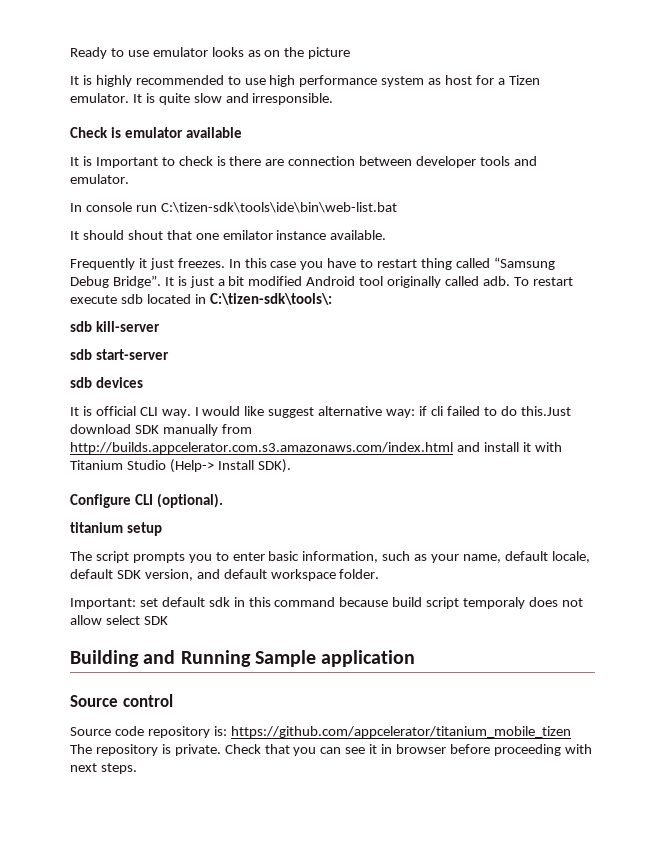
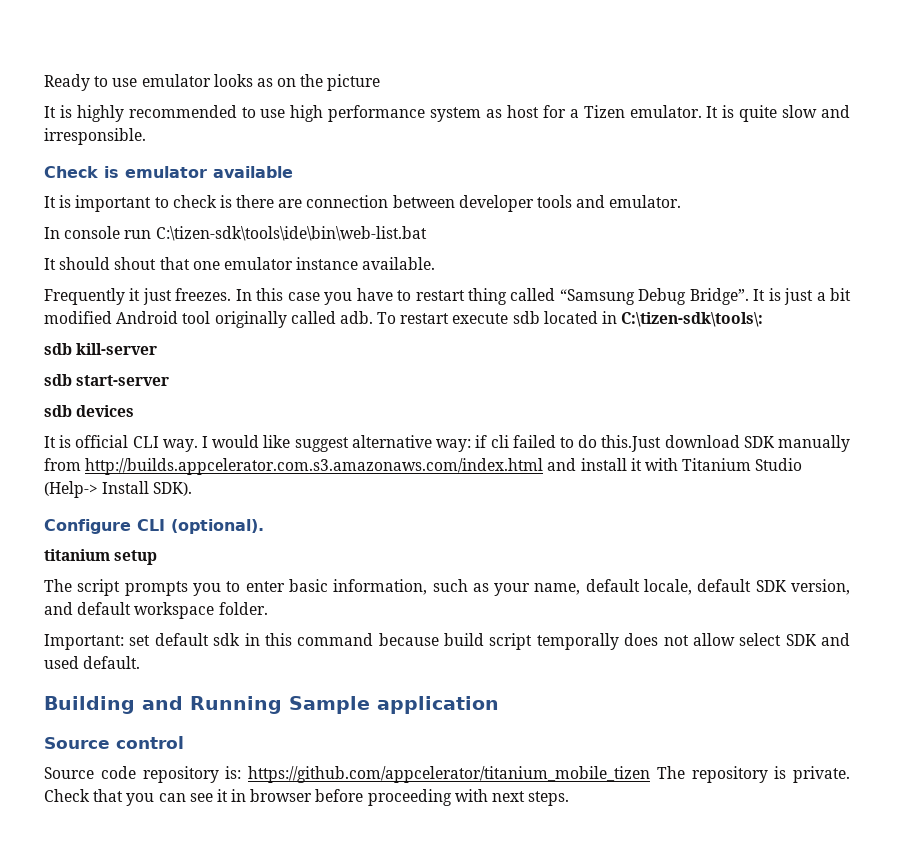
- It is Important to check is there are connection between developer tools and emulator.
+ It is important to check is there are connection between developer tools and emulator.
- It should shout that one emilator instance available.
+ It should shout that one emulator instance available.
- Important: set default sdk in this command because build script temporaly does not allow select SDK
+ Important: set default sdk in this command because build script temporally does not allow select SDK and used default.

